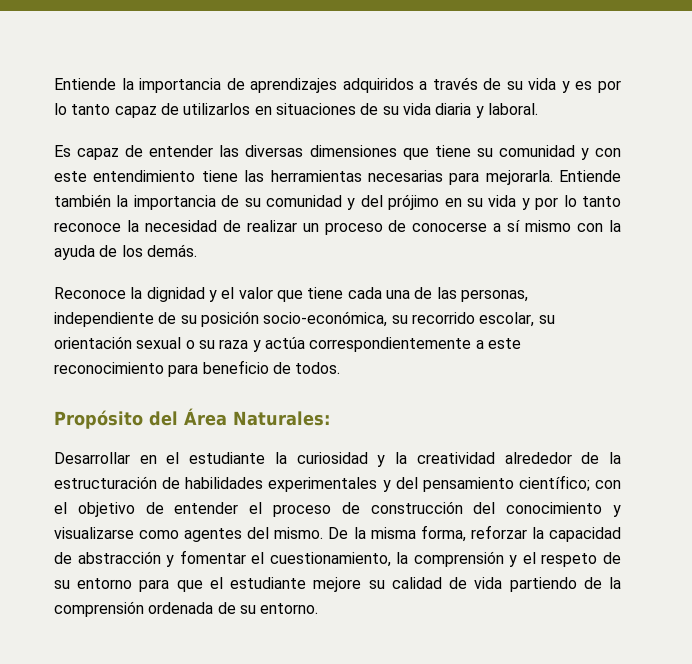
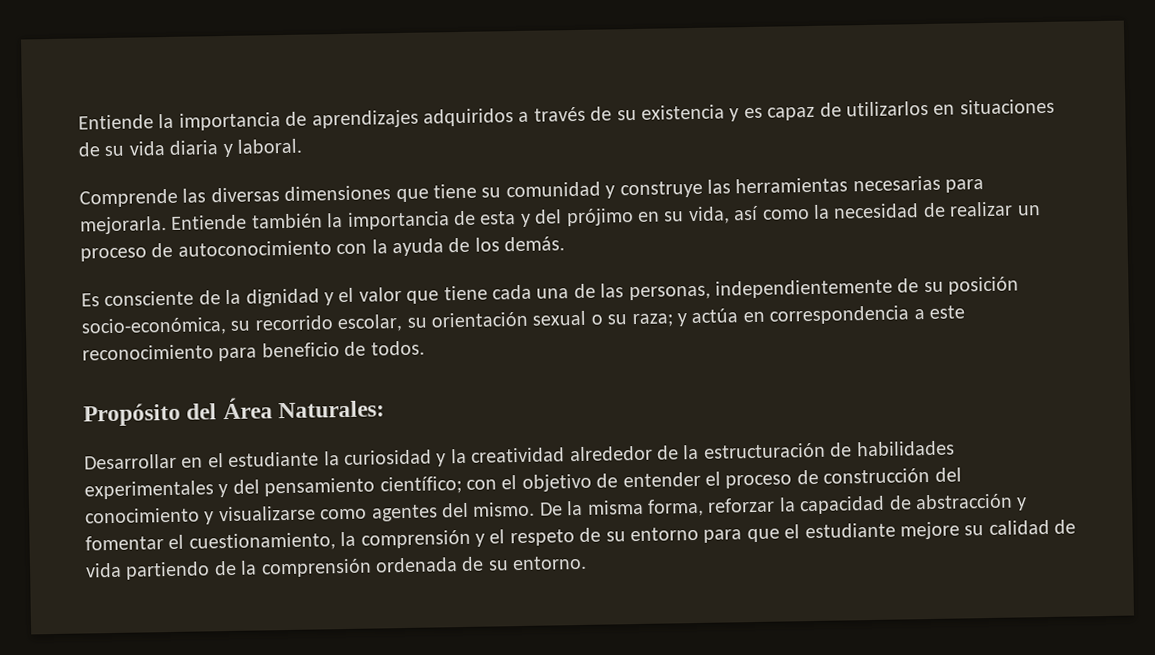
- Entiende la importancia de aprendizajes adquiridos a través de su vida y es por lo tanto capaz de utilizarlos en situaciones de su vida diaria y laboral.
+ Entiende la importancia de aprendizajes adquiridos a través de su existencia y es capaz de utilizarlos en situaciones de su vida diaria y laboral.
- Es capaz de entender las diversas dimensiones que tiene su comunidad y con este entendimiento tiene las herramientas necesarias para mejorarla.
+ Comprende las diversas dimensiones que tiene su comunidad y construye las herramientas necesarias para mejorarla.
- Entiende también la importancia de su comunidad y del prójimo en su vida y por lo tanto reconoce la necesidad de realizar un proceso de conocerse a sí mismo con la ayuda de los demás.
+ Entiende también la importancia de esta y del prójimo en su vida, así como la necesidad de realizar un proceso de autoconocimiento con la ayuda de los demás.
- Reconoce la dignidad y el valor que tiene cada una de las personas, independiente de su posición socio-económica, su recorrido escolar, su orientación sexual o su raza y actúa correspondientemente a este reconocimiento para beneficio de todos.
+ Es consciente de la dignidad y el valor que tiene cada una de las personas, independientemente de su posición socio-económica, su recorrido escolar, su orientación sexual o su raza; y actúa en correspondencia a este reconocimiento para beneficio de todos.

